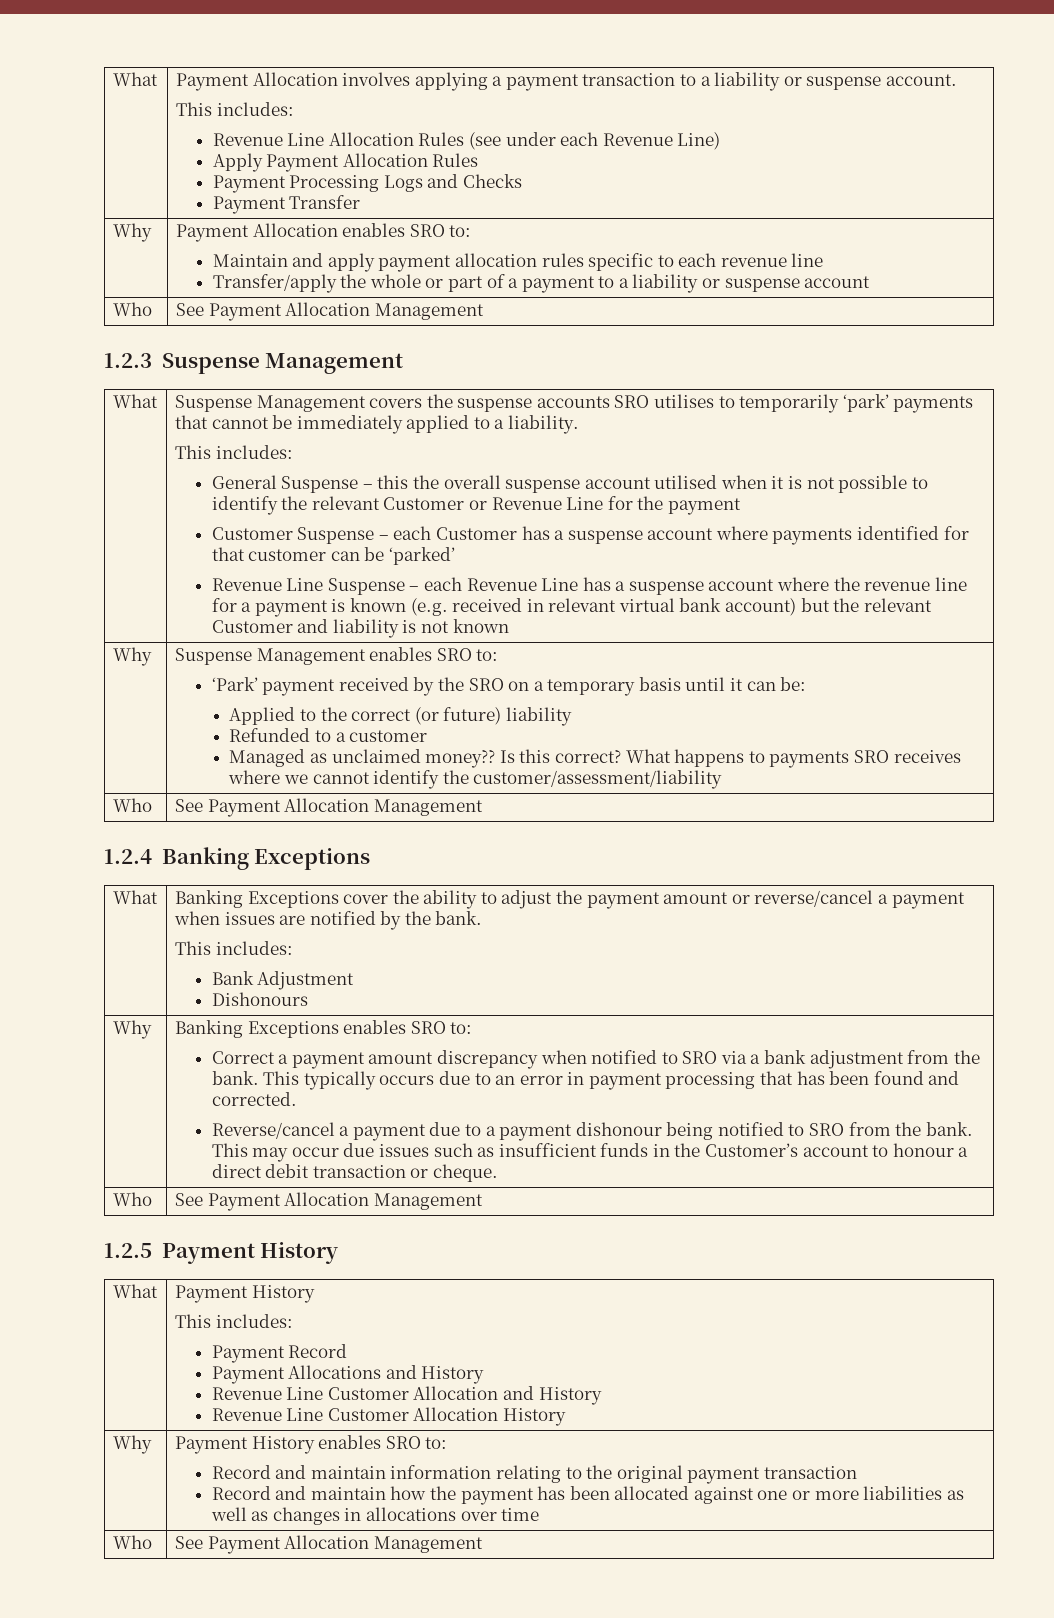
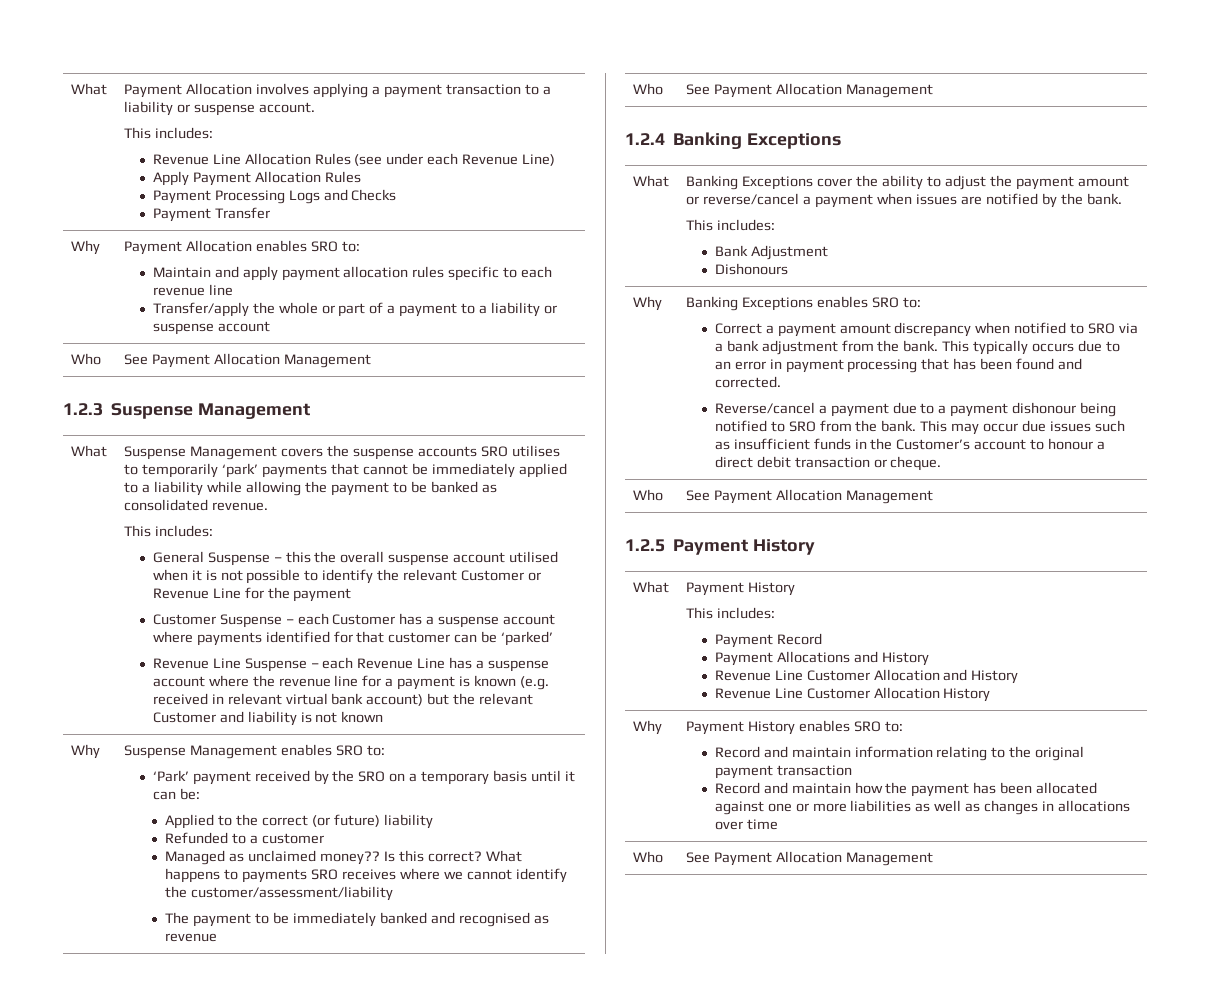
- Suspense Management covers the suspense accounts SRO utilises to temporarily ‘park’ payments that cannot be immediately applied to a liability.
+ Suspense Management covers the suspense accounts SRO utilises to temporarily ‘park’ payments that cannot be immediately applied to a liability while allowing the payment to be banked as consolidated revenue.
+ The payment to be immediately banked and recognised as revenue

